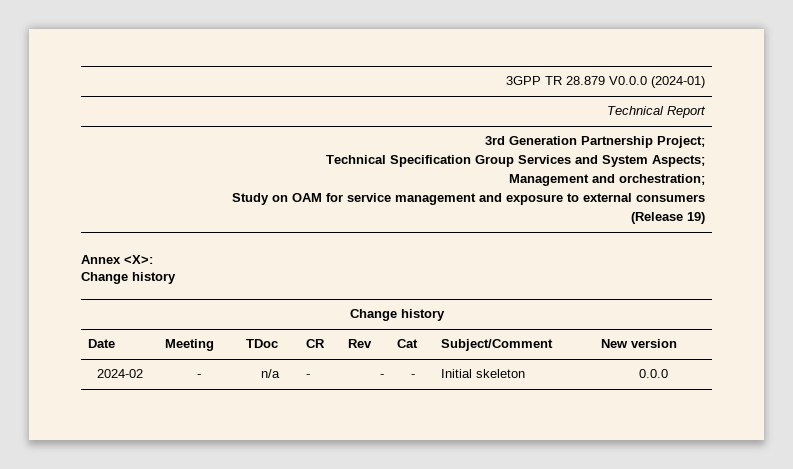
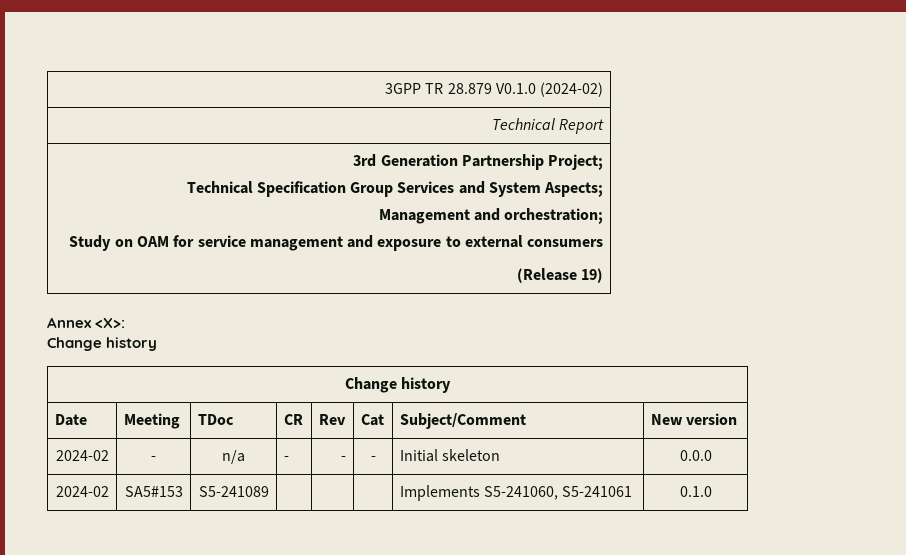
- 3GPP TR 28.879 V0.0.0 (2024-01)
+ 3GPP TR 28.879 V0.1.0 (2024-02)
+ 2024-02 | SA5#153 | S5-241089 | | | | Implements S5-241060, S5-241061 | 0.1.0

